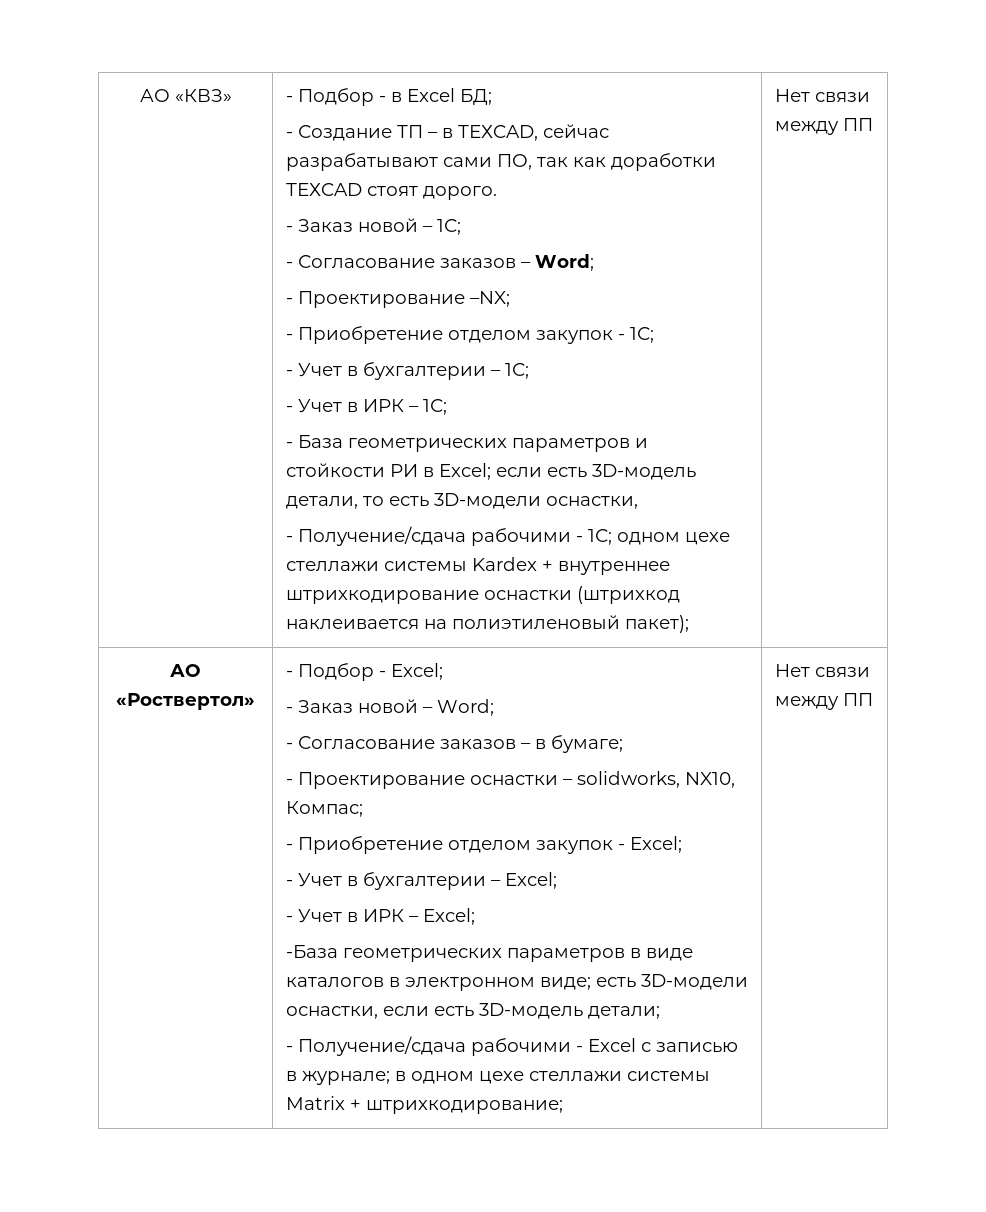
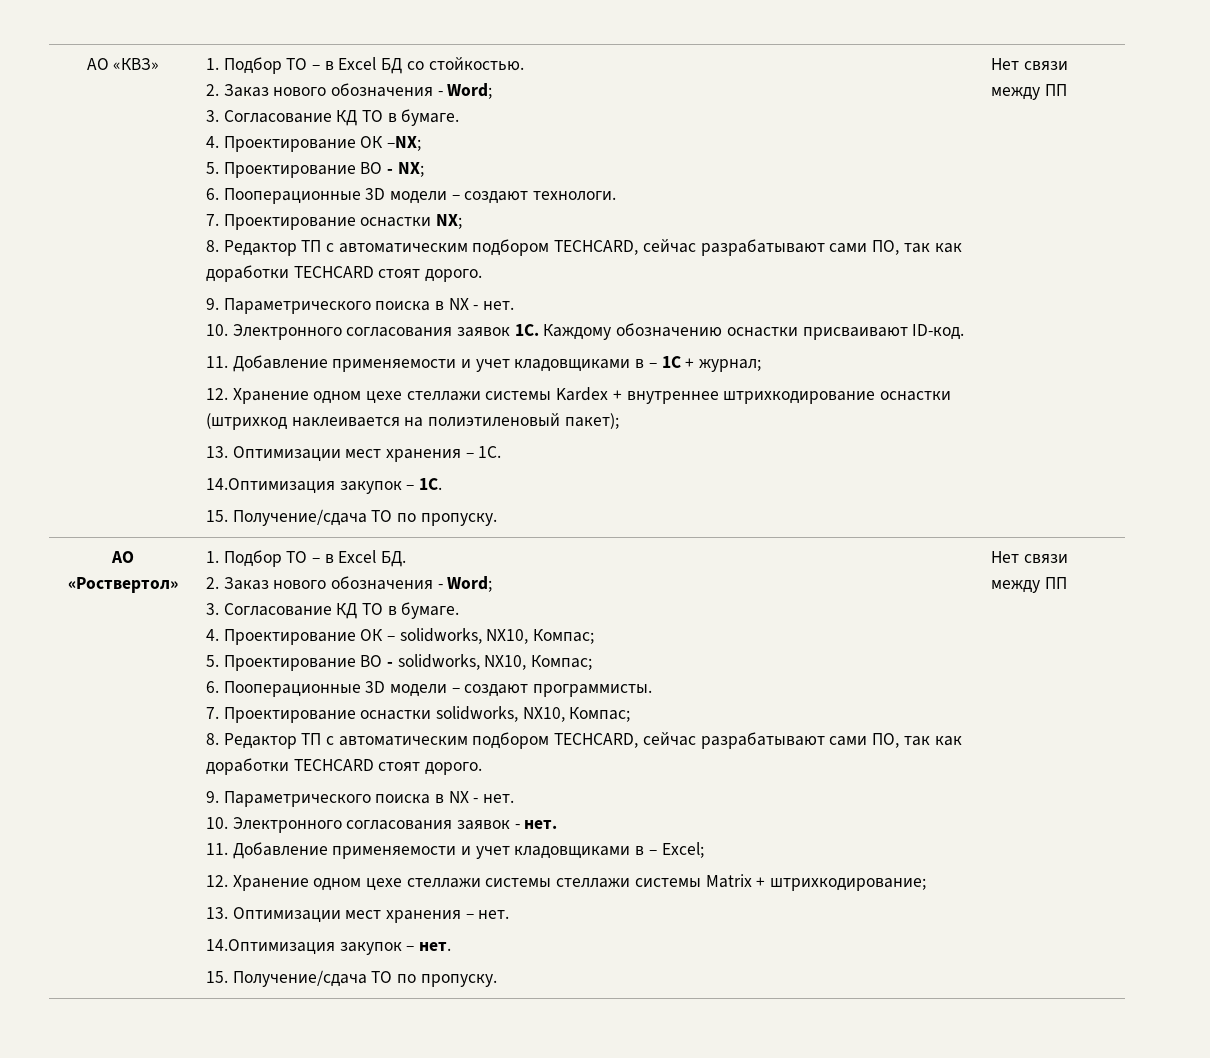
- - Подбор - в Excel БД;
- - Создание ТП – в ТЕХCAD, сейчас разрабатывают сами ПО, так как доработки ТЕХCAD стоят дорого.
- - Заказ новой – 1С;
- - Согласование заказов – Word;
- - Проектирование –NX;
- - Приобретение отделом закупок - 1С;
- - Учет в бухгалтерии – 1С;
- - Учет в ИРК – 1С;
- - База геометрических параметров и стойкости РИ в Excel; если есть 3D-модель детали, то есть 3D-модели оснастки,
- - Получение/сдача рабочими - 1С; одном цехе стеллажи системы Kardex + внутреннее штрихкодирование оснастки (штрихкод наклеивается на полиэтиленовый пакет);
+ 1. Подбор ТО – в Excel БД со стойкостью.
+ 2. Заказ нового обозначения - Word;
+ 3. Согласование КД ТО в бумаге.
+ 4. Проектирование ОК –NX;
+ 5. Проектирование ВО - NX;
+ 6. Пооперационные 3D модели – создают технологи.
+ 7. Проектирование оснастки NX;
+ 8. Редактор ТП с автоматическим подбором TECHCARD, сейчас разрабатывают сами ПО, так как доработки TECHCARD стоят дорого.
+ 9. Параметрического поиска в NX - нет.
+ 10. Электронного согласования заявок 1С. Каждому обозначению оснастки присваивают ID-код.
+ 11. Добавление применяемости и учет кладовщиками в – 1С + журнал;
+ 12. Хранение одном цехе стеллажи системы Kardex + внутреннее штрихкодирование оснастки (штрихкод наклеивается на полиэтиленовый пакет);
+ 13. Оптимизации мест хранения – 1С.
+ 14.Оптимизация закупок – 1С.
+ 15. Получение/сдача ТО по пропуску.
- - Подбор - Excel;
- - Заказ новой – Word;
- - Согласование заказов – в бумаге;
- - Проектирование оснастки – solidworks, NX10, Компас;
- - Приобретение отделом закупок - Excel;
- - Учет в бухгалтерии – Excel;
- - Учет в ИРК – Excel;
- -База геометрических параметров в виде каталогов в электронном виде; есть 3D-модели оснастки, если есть 3D-модель детали;
- - Получение/сдача рабочими - Excel с записью в журнале; в одном цехе стеллажи системы Matrix + штрихкодирование;
+ 1. Подбор ТО – в Excel БД.
+ 2. Заказ нового обозначения - Word;
+ 3. Согласование КД ТО в бумаге.
+ 4. Проектирование ОК – solidworks, NX10, Компас;
+ 5. Проектирование ВО - solidworks, NX10, Компас;
+ 6. Пооперационные 3D модели – создают программисты.
+ 7. Проектирование оснастки solidworks, NX10, Компас;
+ 8. Редактор ТП с автоматическим подбором TECHCARD, сейчас разрабатывают сами ПО, так как доработки TECHCARD стоят дорого.
+ 9. Параметрического поиска в NX - нет.
+ 10. Электронного согласования заявок - нет.
+ 11. Добавление применяемости и учет кладовщиками в – Excel;
+ 12. Хранение одном цехе стеллажи системы стеллажи системы Matrix + штрихкодирование;
+ 13. Оптимизации мест хранения – нет.
+ 14.Оптимизация закупок – нет.
+ 15. Получение/сдача ТО по пропуску.

